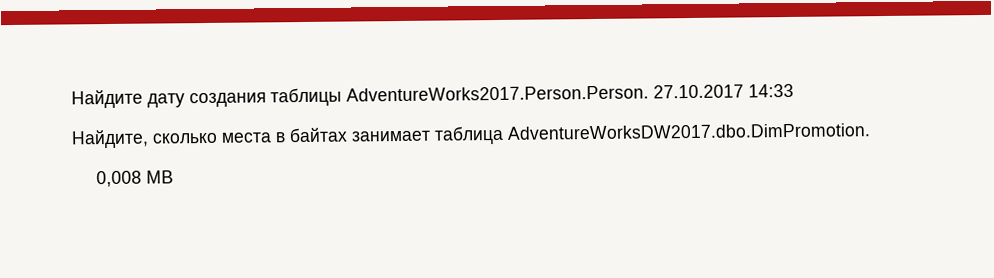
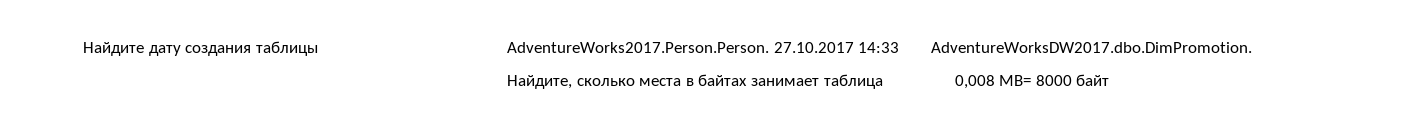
- 0,008 MB
+ 0,008 MB= 8000 байт

